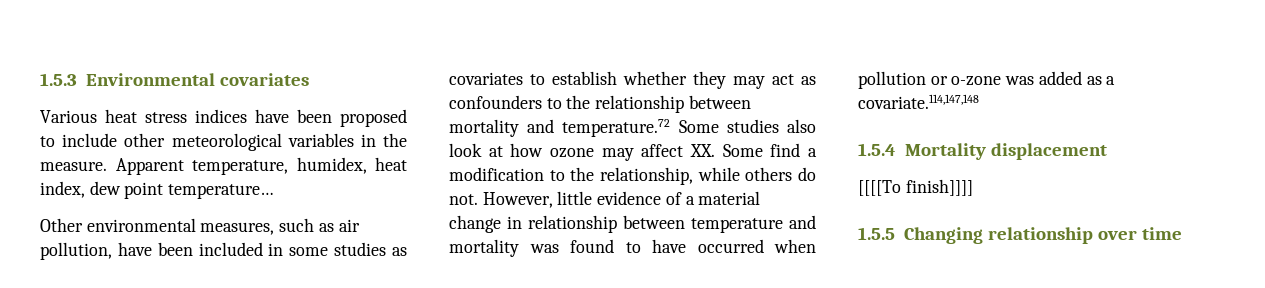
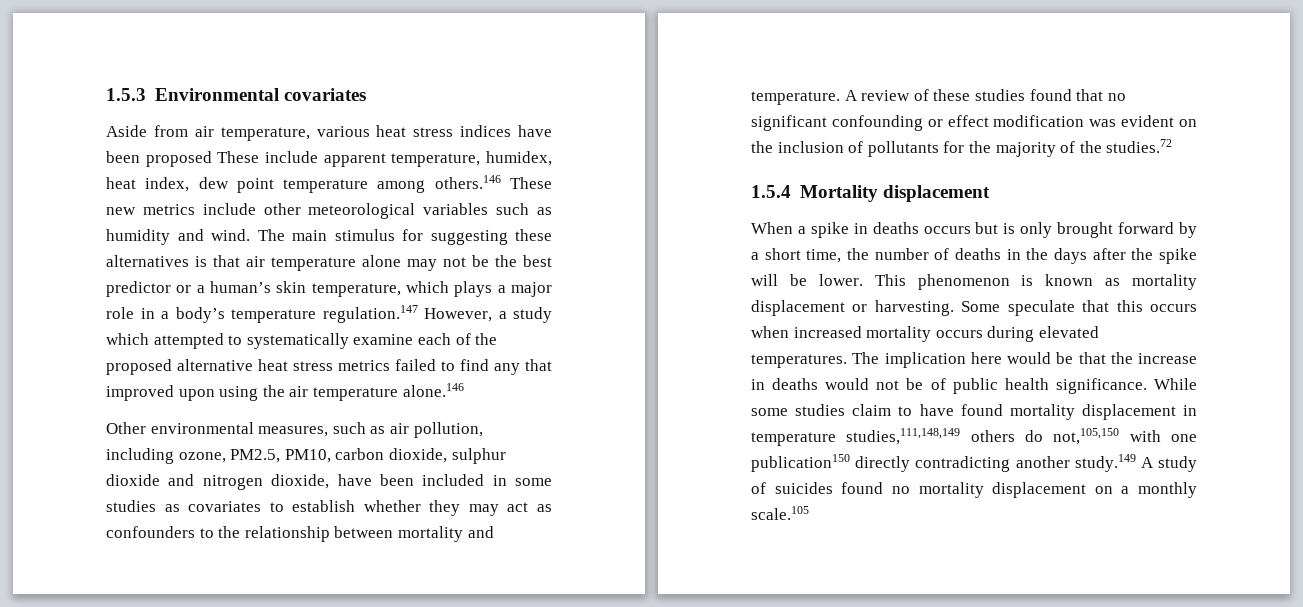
- Various heat stress indices have been proposed to include other meteorological variables in the measure. Apparent temperature, humidex, heat index, dew point temperature…
+ Aside from air temperature, various heat stress indices have been proposed These include apparent temperature, humidex, heat index, dew point temperature among others.146 These new metrics include other meteorological variables such as humidity and wind. The main stimulus for suggesting these alternatives is that air temperature alone may not be the best predictor or a human’s skin temperature, which plays a major role in a body’s temperature regulation.147 However, a study which attempted to systematically examine each of the proposed alternative heat stress metrics failed to find any that improved upon using the air temperature alone.146
- Other environmental measures, such as air pollution, have been included in some studies as covariates to establish whether they may act as confounders to the relationship between mortality and temperature.72 Some studies also look at how ozone may affect XX. Some find a modification to the relationship, while others do not. However, little evidence of a material change in relationship between temperature and mortality was found to have occurred when pollution or o-zone was added as a covariate.114,147,148
+ Other environmental measures, such as air pollution, including ozone, PM2.5, PM10, carbon dioxide, sulphur dioxide and nitrogen dioxide, have been included in some studies as covariates to establish whether they may act as confounders to the relationship between mortality and temperature. A review of these studies found that no significant confounding or effect modification was evident on the inclusion of pollutants for the majority of the studies.72
  1.5.4 Mortality displacement
- [[[[To finish]]]]
- 1.5.5 Changing relationship over time
+ When a spike in deaths occurs but is only brought forward by a short time, the number of deaths in the days after the spike will be lower. This phenomenon is known as mortality displacement or harvesting. Some speculate that this occurs when increased mortality occurs during elevated temperatures. The implication here would be that the increase in deaths would not be of public health significance. While some studies claim to have found mortality displacement in temperature studies,111,148,149 others do not,105,150 with one publication150 directly contradicting another study.149 A study of suicides found no mortality displacement on a monthly scale.105

